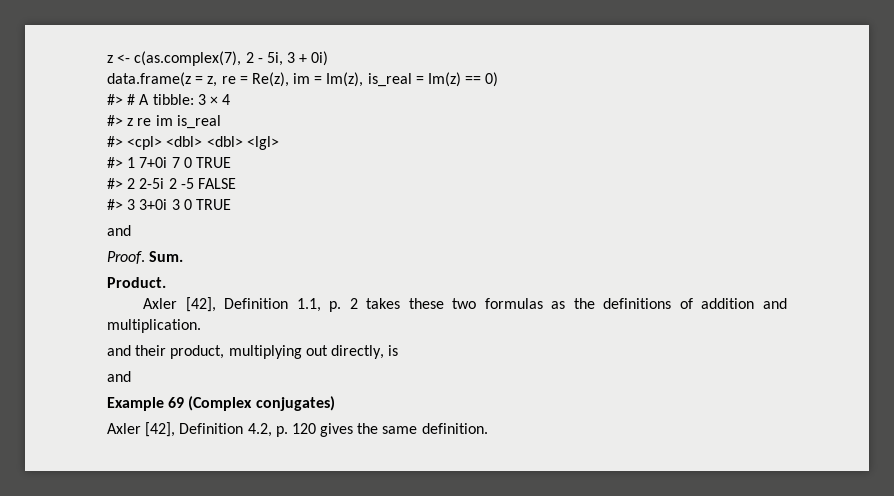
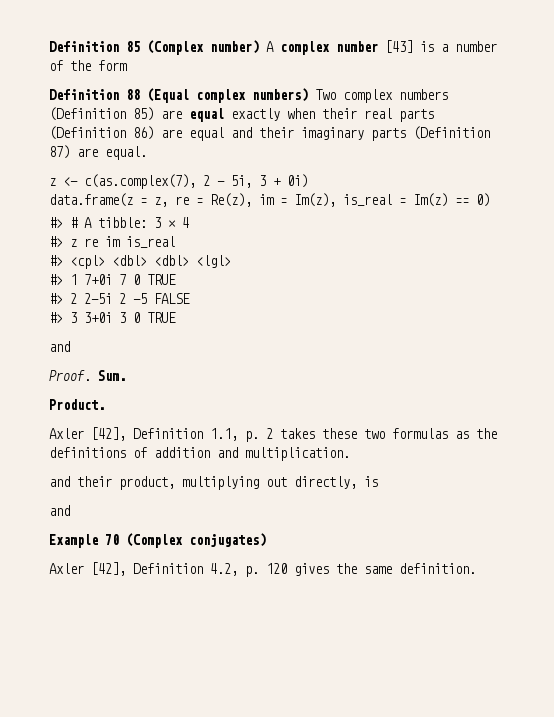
+ Definition 85 (Complex number) A complex number [43] is a number of the form
+ Definition 88 (Equal complex numbers) Two complex numbers (Definition 85) are equal exactly when their real parts (Definition 86) are equal and their imaginary parts (Definition 87) are equal.
- Example 69 (Complex conjugates)
+ Example 70 (Complex conjugates)

